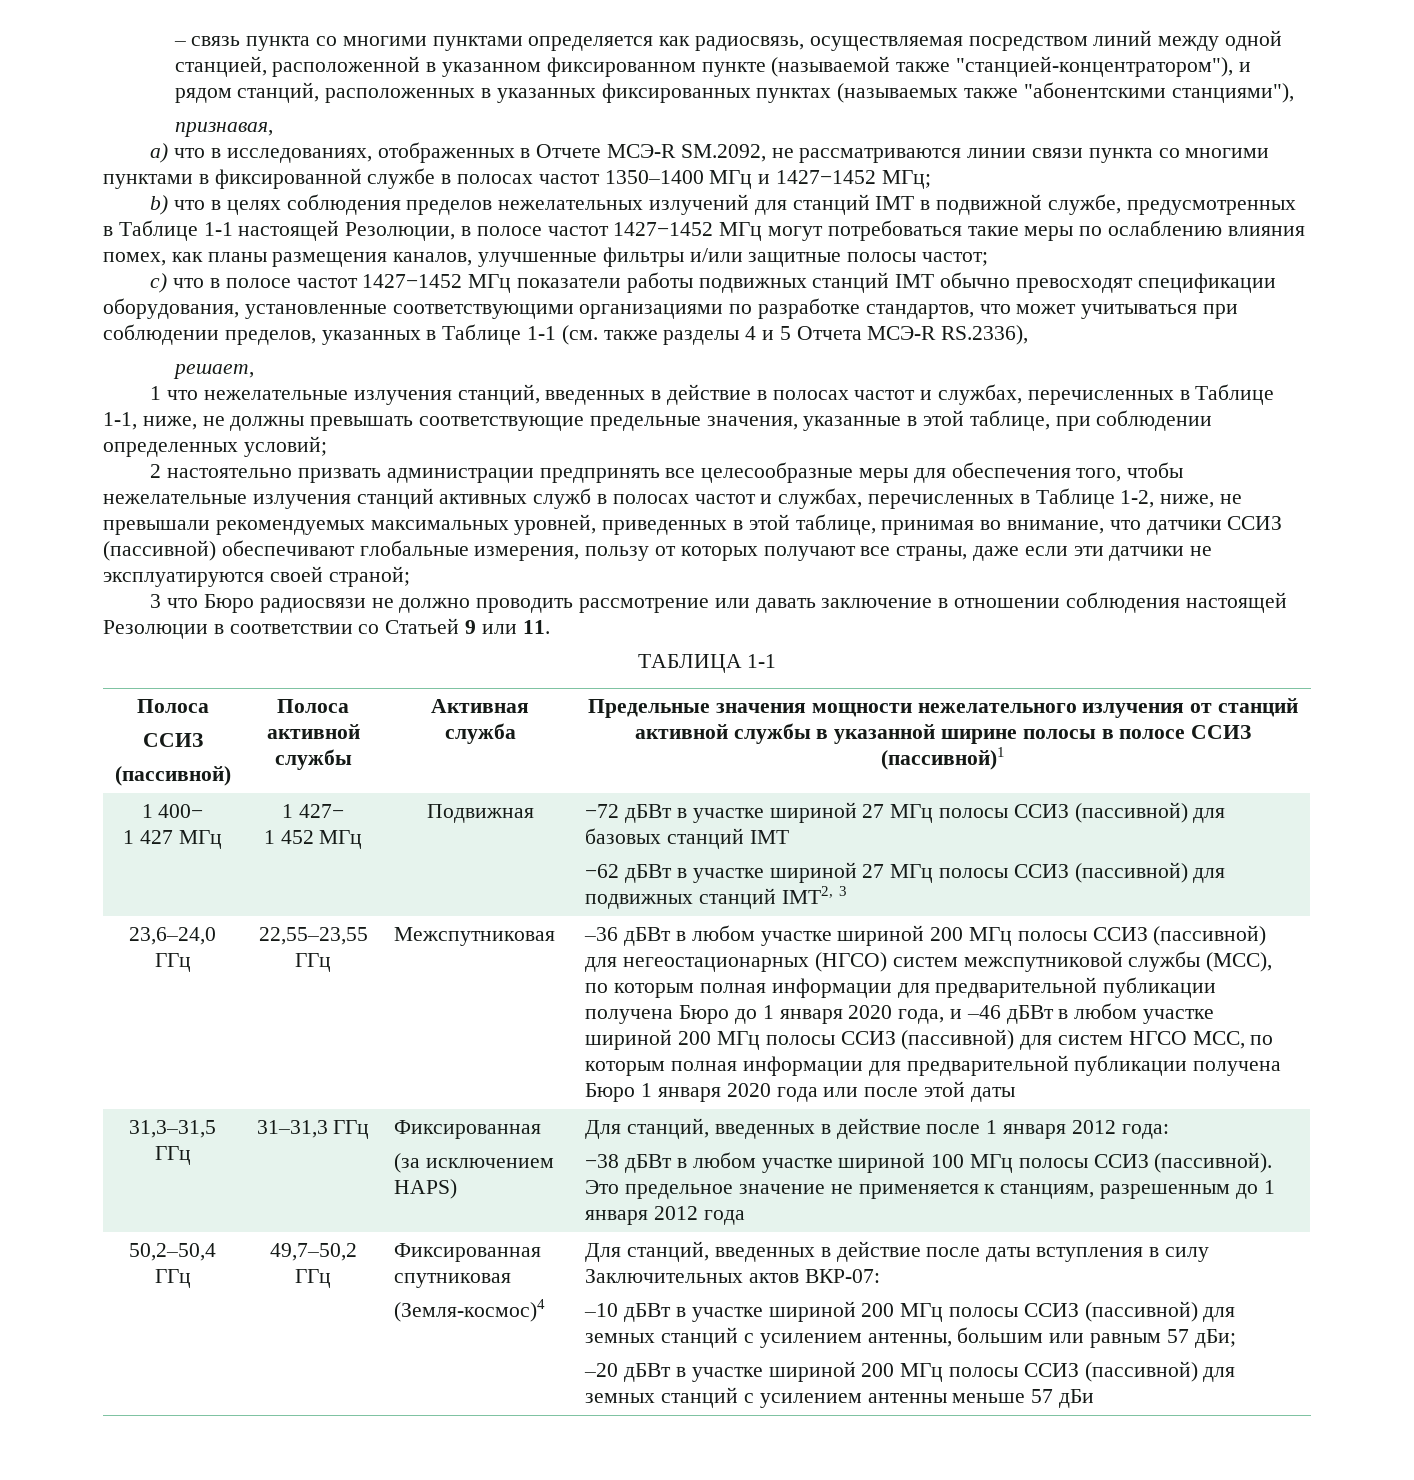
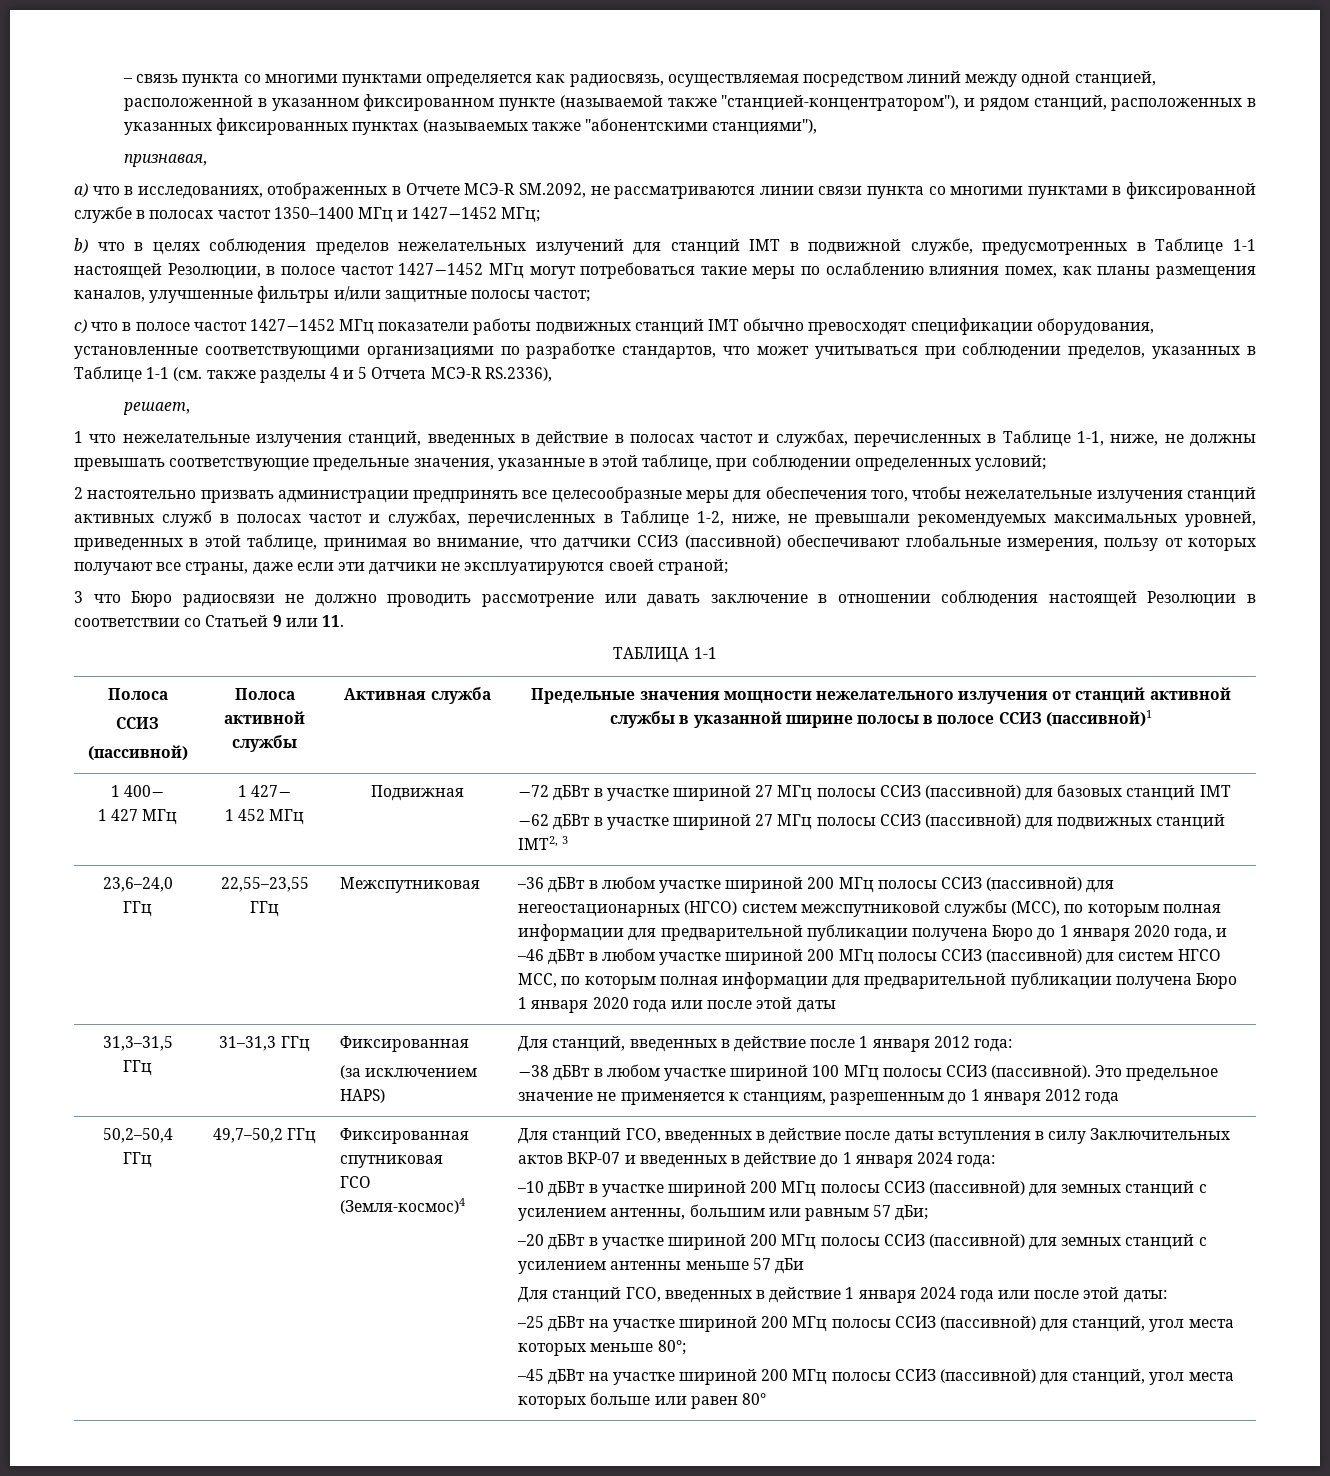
- (Земля-космос)4
+ ГСО (Земля-космос)4
- Для станций, введенных в действие после даты вступления в силу Заключительных актов ВКР-07:
+ Для станций ГСО, введенных в действие после даты вступления в силу Заключительных актов ВКР-07 и введенных в действие до 1 января 2024 года:
+ Для станций ГСО, введенных в действие 1 января 2024 года или после этой даты:
+ –25 дБВт на участке шириной 200 МГц полосы ССИЗ (пассивной) для станций, угол места которых меньше 80°;
+ –45 дБВт на участке шириной 200 МГц полосы ССИЗ (пассивной) для станций, угол места которых больше или равен 80°

